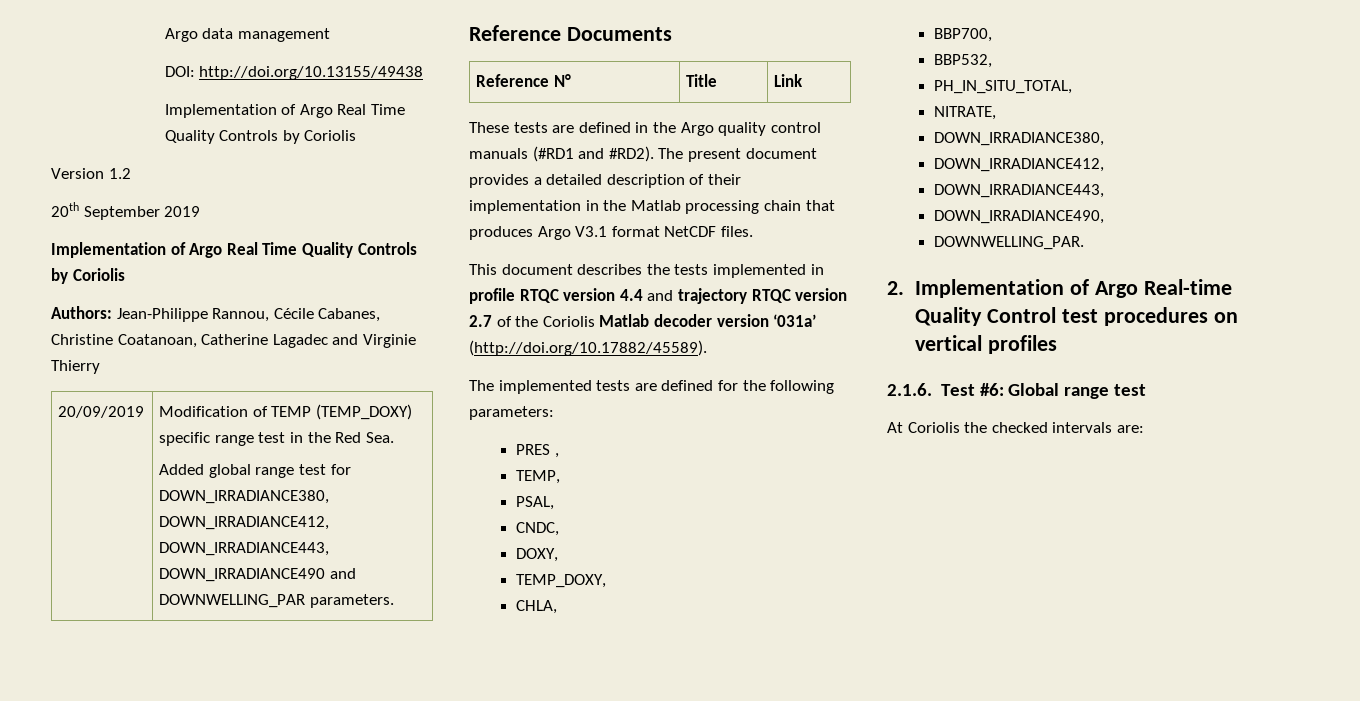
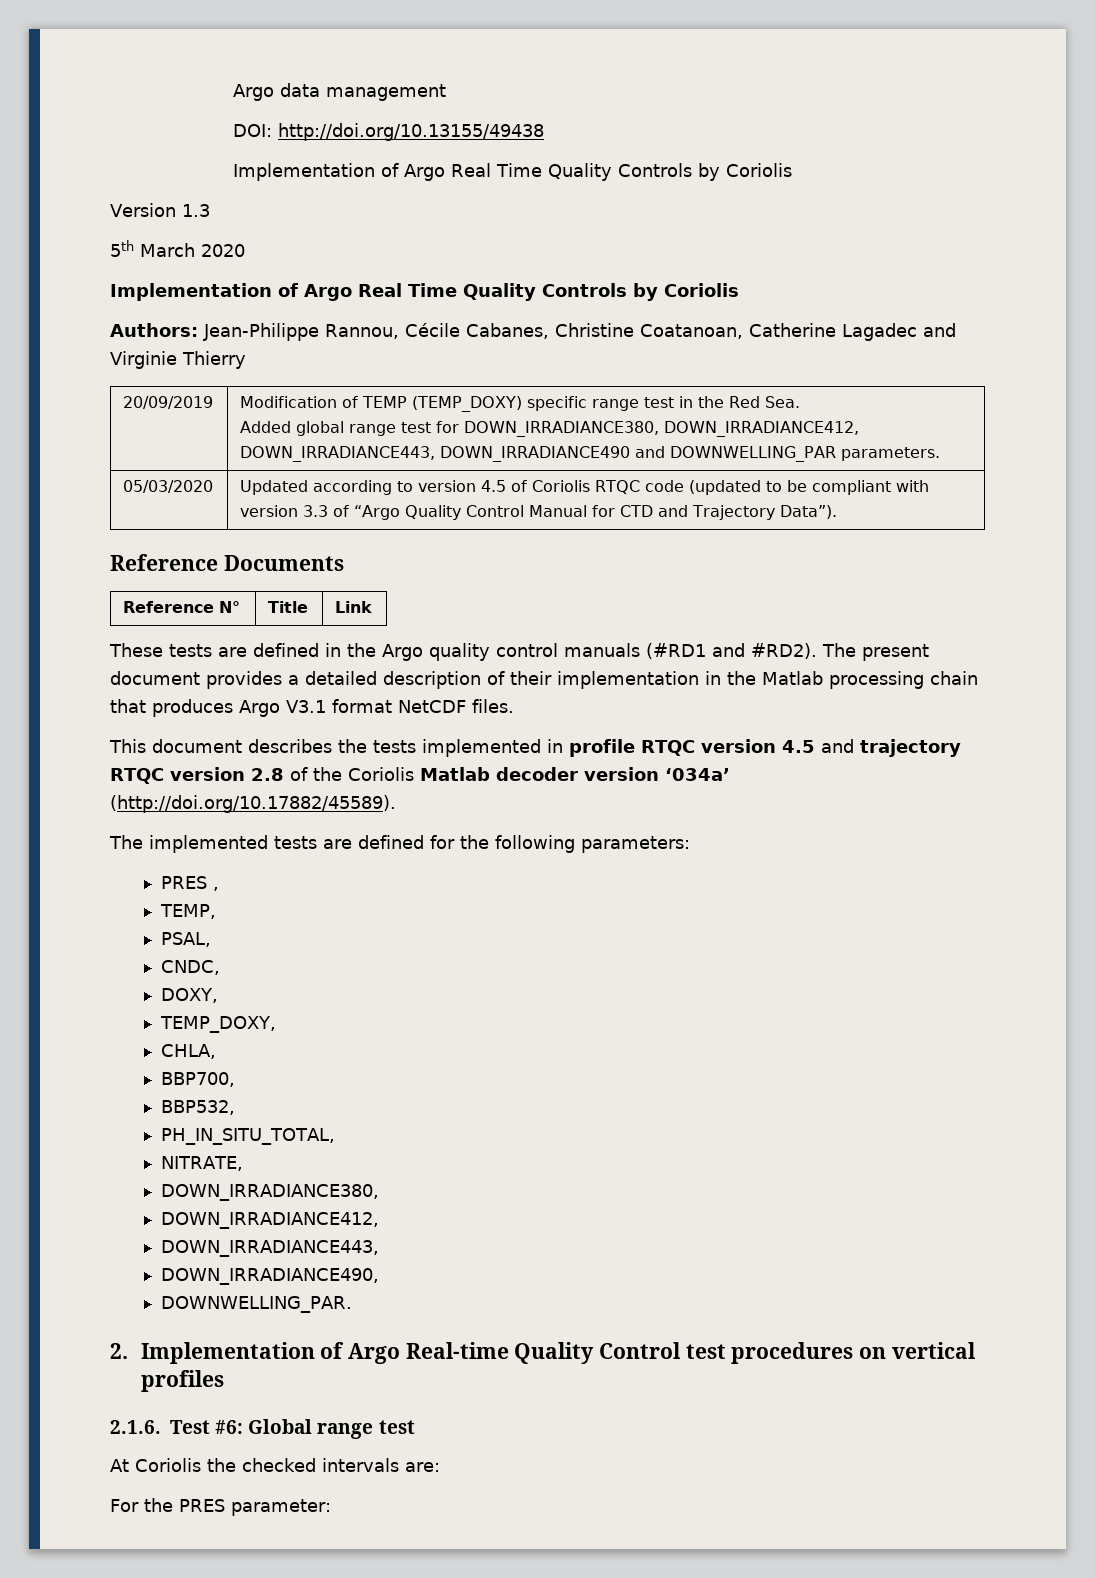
- Version 1.2
- 20th September 2019
+ Version 1.3
+ 5th March 2020
+ 05/03/2020 | Updated according to version 4.5 of Coriolis RTQC code (updated to be compliant with version 3.3 of “Argo Quality Control Manual for CTD and Trajectory Data”).
- This document describes the tests implemented in profile RTQC version 4.4 and trajectory RTQC version 2.7 of the Coriolis Matlab decoder version ‘031a’ (http://doi.org/10.17882/45589).
+ This document describes the tests implemented in profile RTQC version 4.5 and trajectory RTQC version 2.8 of the Coriolis Matlab decoder version ‘034a’ (http://doi.org/10.17882/45589).
+ For the PRES parameter:

